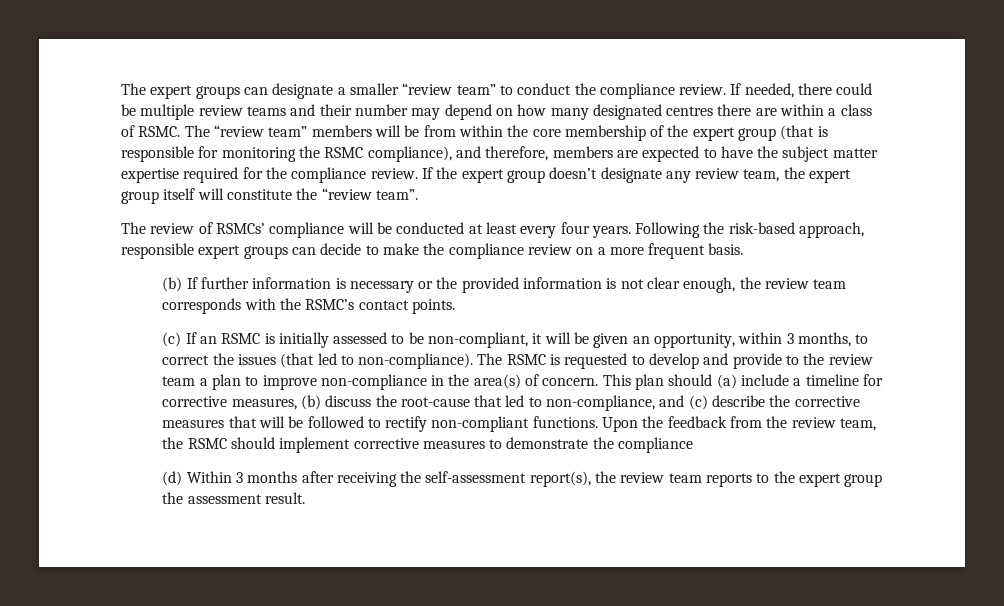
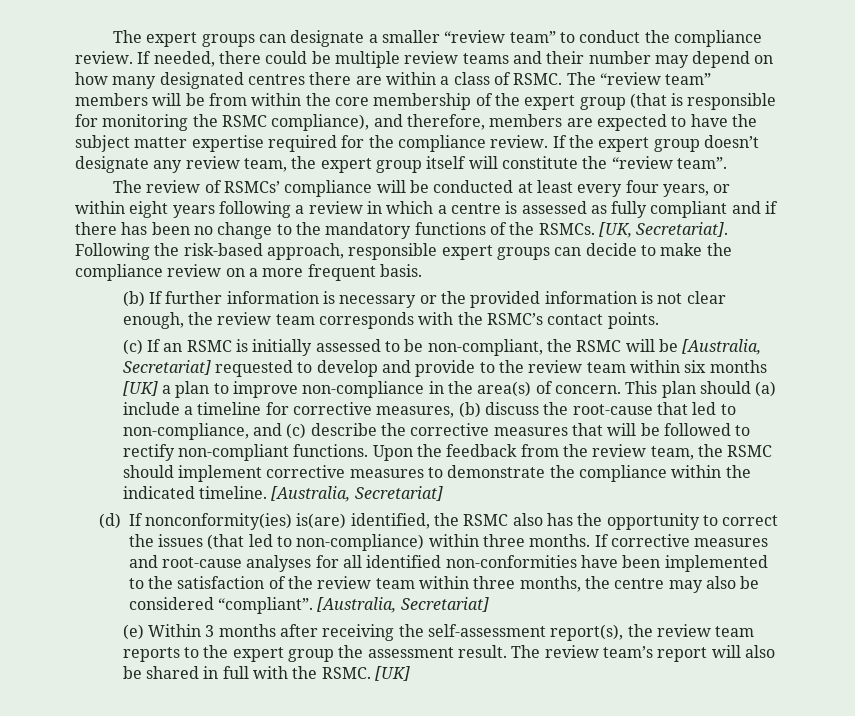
- The review of RSMCs’ compliance will be conducted at least every four years.
+ The review of RSMCs’ compliance will be conducted at least every four years, or within eight years following a review in which a centre is assessed as fully compliant and if there has been no change to the mandatory functions of the RSMCs. [UK, Secretariat].
- (c) If an RSMC is initially assessed to be non-compliant, it will be given an opportunity, within 3 months, to correct the issues (that led to non-compliance). The RSMC is requested to develop and provide to the review team a plan to improve non-compliance in the area(s) of concern.
+ (c) If an RSMC is initially assessed to be non-compliant, the RSMC will be [Australia, Secretariat] requested to develop and provide to the review team within six months [UK] a plan to improve non-compliance in the area(s) of concern.
- Upon the feedback from the review team, the RSMC should implement corrective measures to demonstrate the compliance
- (d) Within 3 months after receiving the self-assessment report(s), the review team reports to the expert group the assessment result.
+ Upon the feedback from the review team, the RSMC should implement corrective measures to demonstrate the compliance within the indicated timeline. [Australia, Secretariat]
+ (d) If nonconformity(ies) is(are) identified, the RSMC also has the opportunity to correct the issues (that led to non-compliance) within three months. If corrective measures and root-cause analyses for all identified non-conformities have been implemented to the satisfaction of the review team within three months, the centre may also be considered “compliant”. [Australia, Secretariat]
+ (e) Within 3 months after receiving the self-assessment report(s), the review team reports to the expert group the assessment result.
+ The review team’s report will also be shared in full with the RSMC. [UK]

